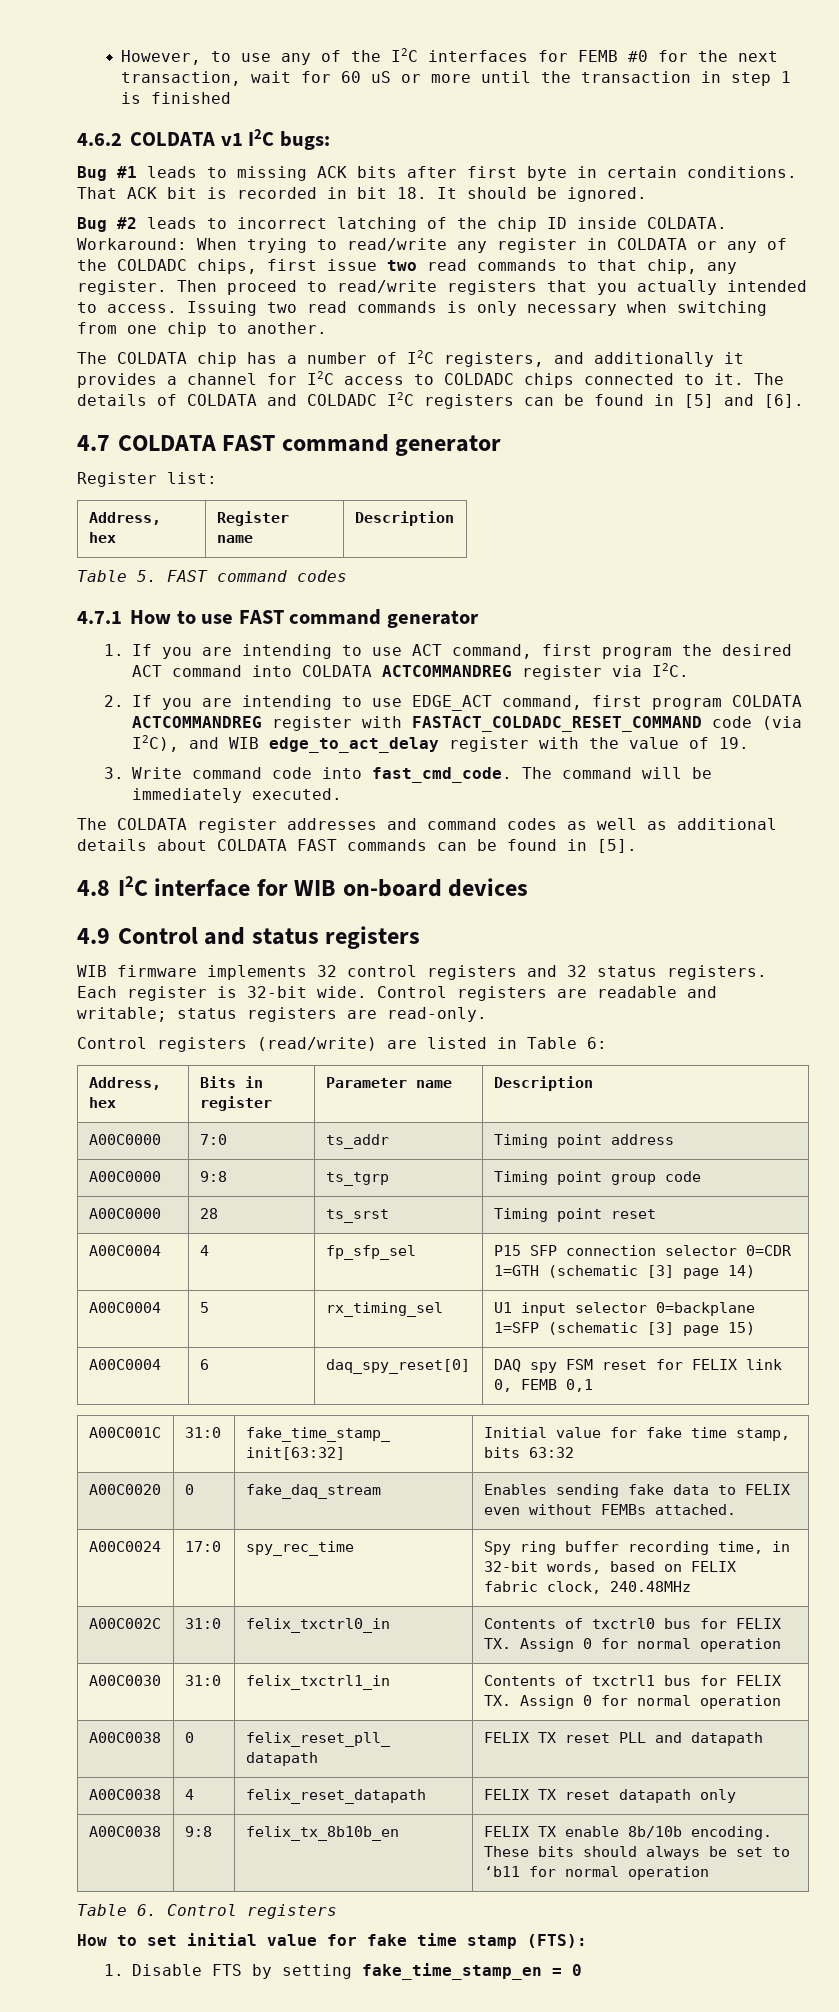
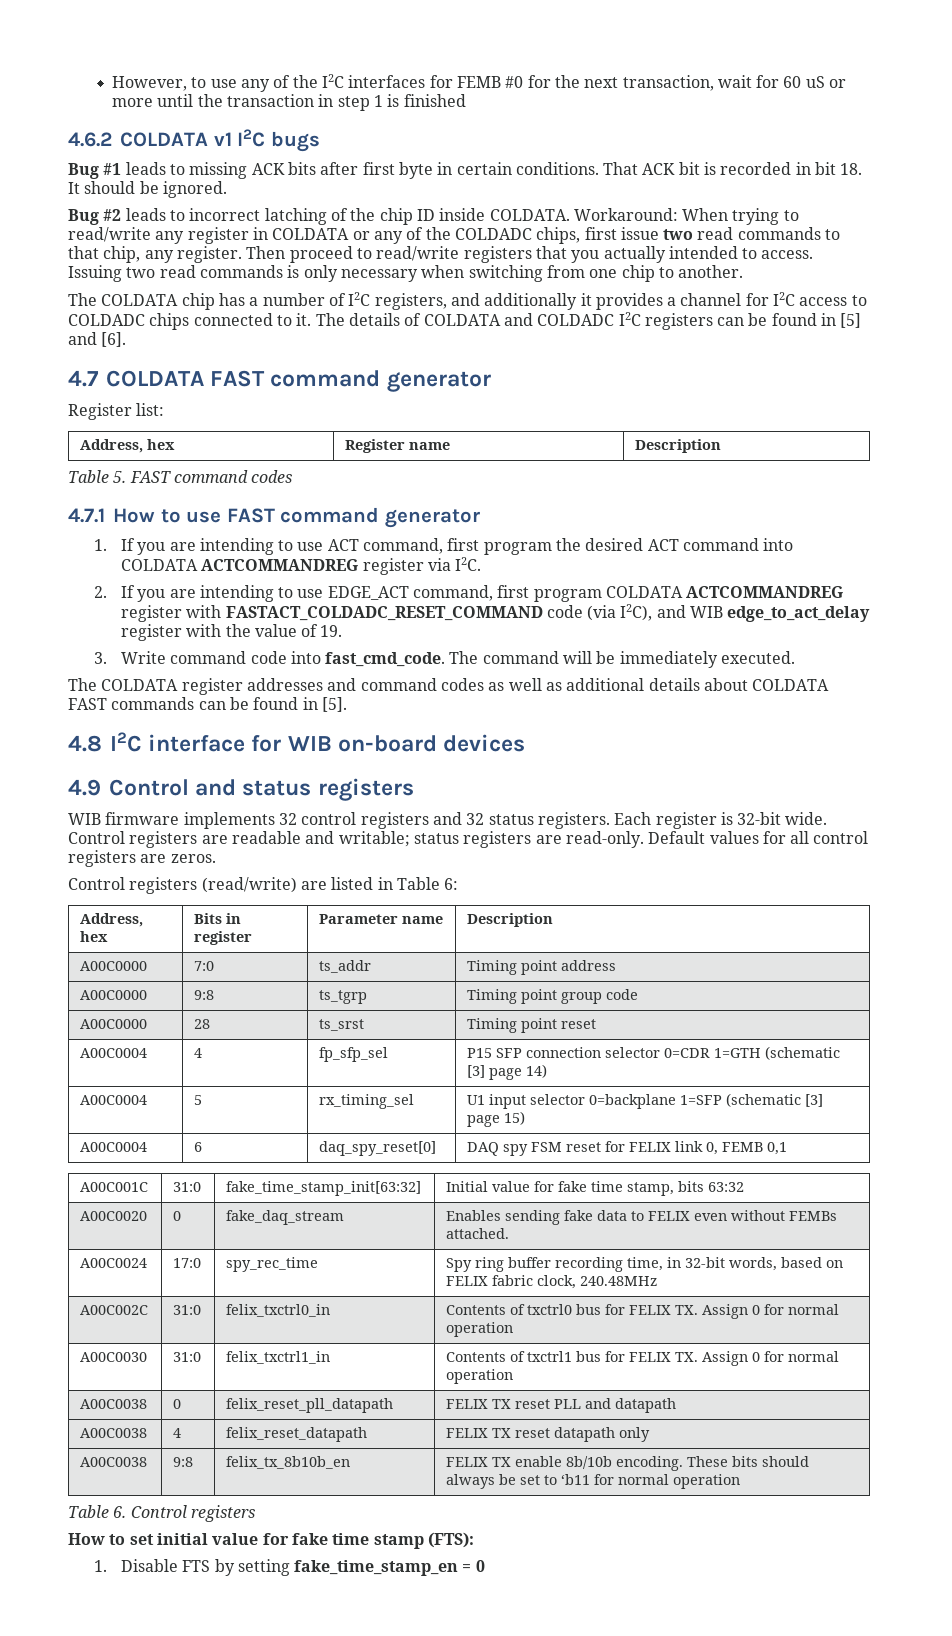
- 4.6.2 COLDATA v1 I2C bugs:
+ 4.6.2 COLDATA v1 I2C bugs
+ Default values for all control registers are zeros.

